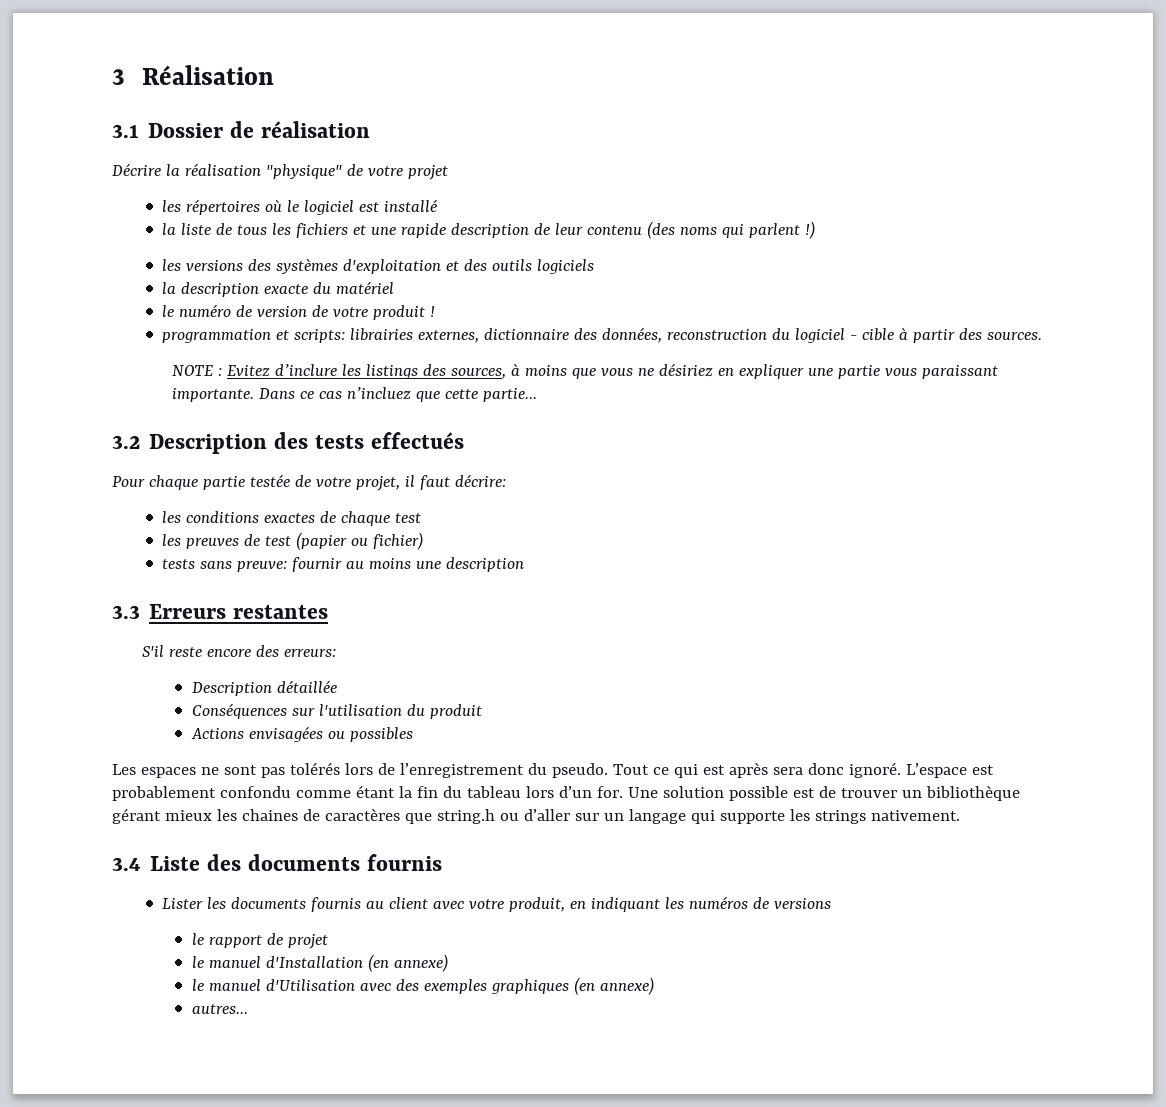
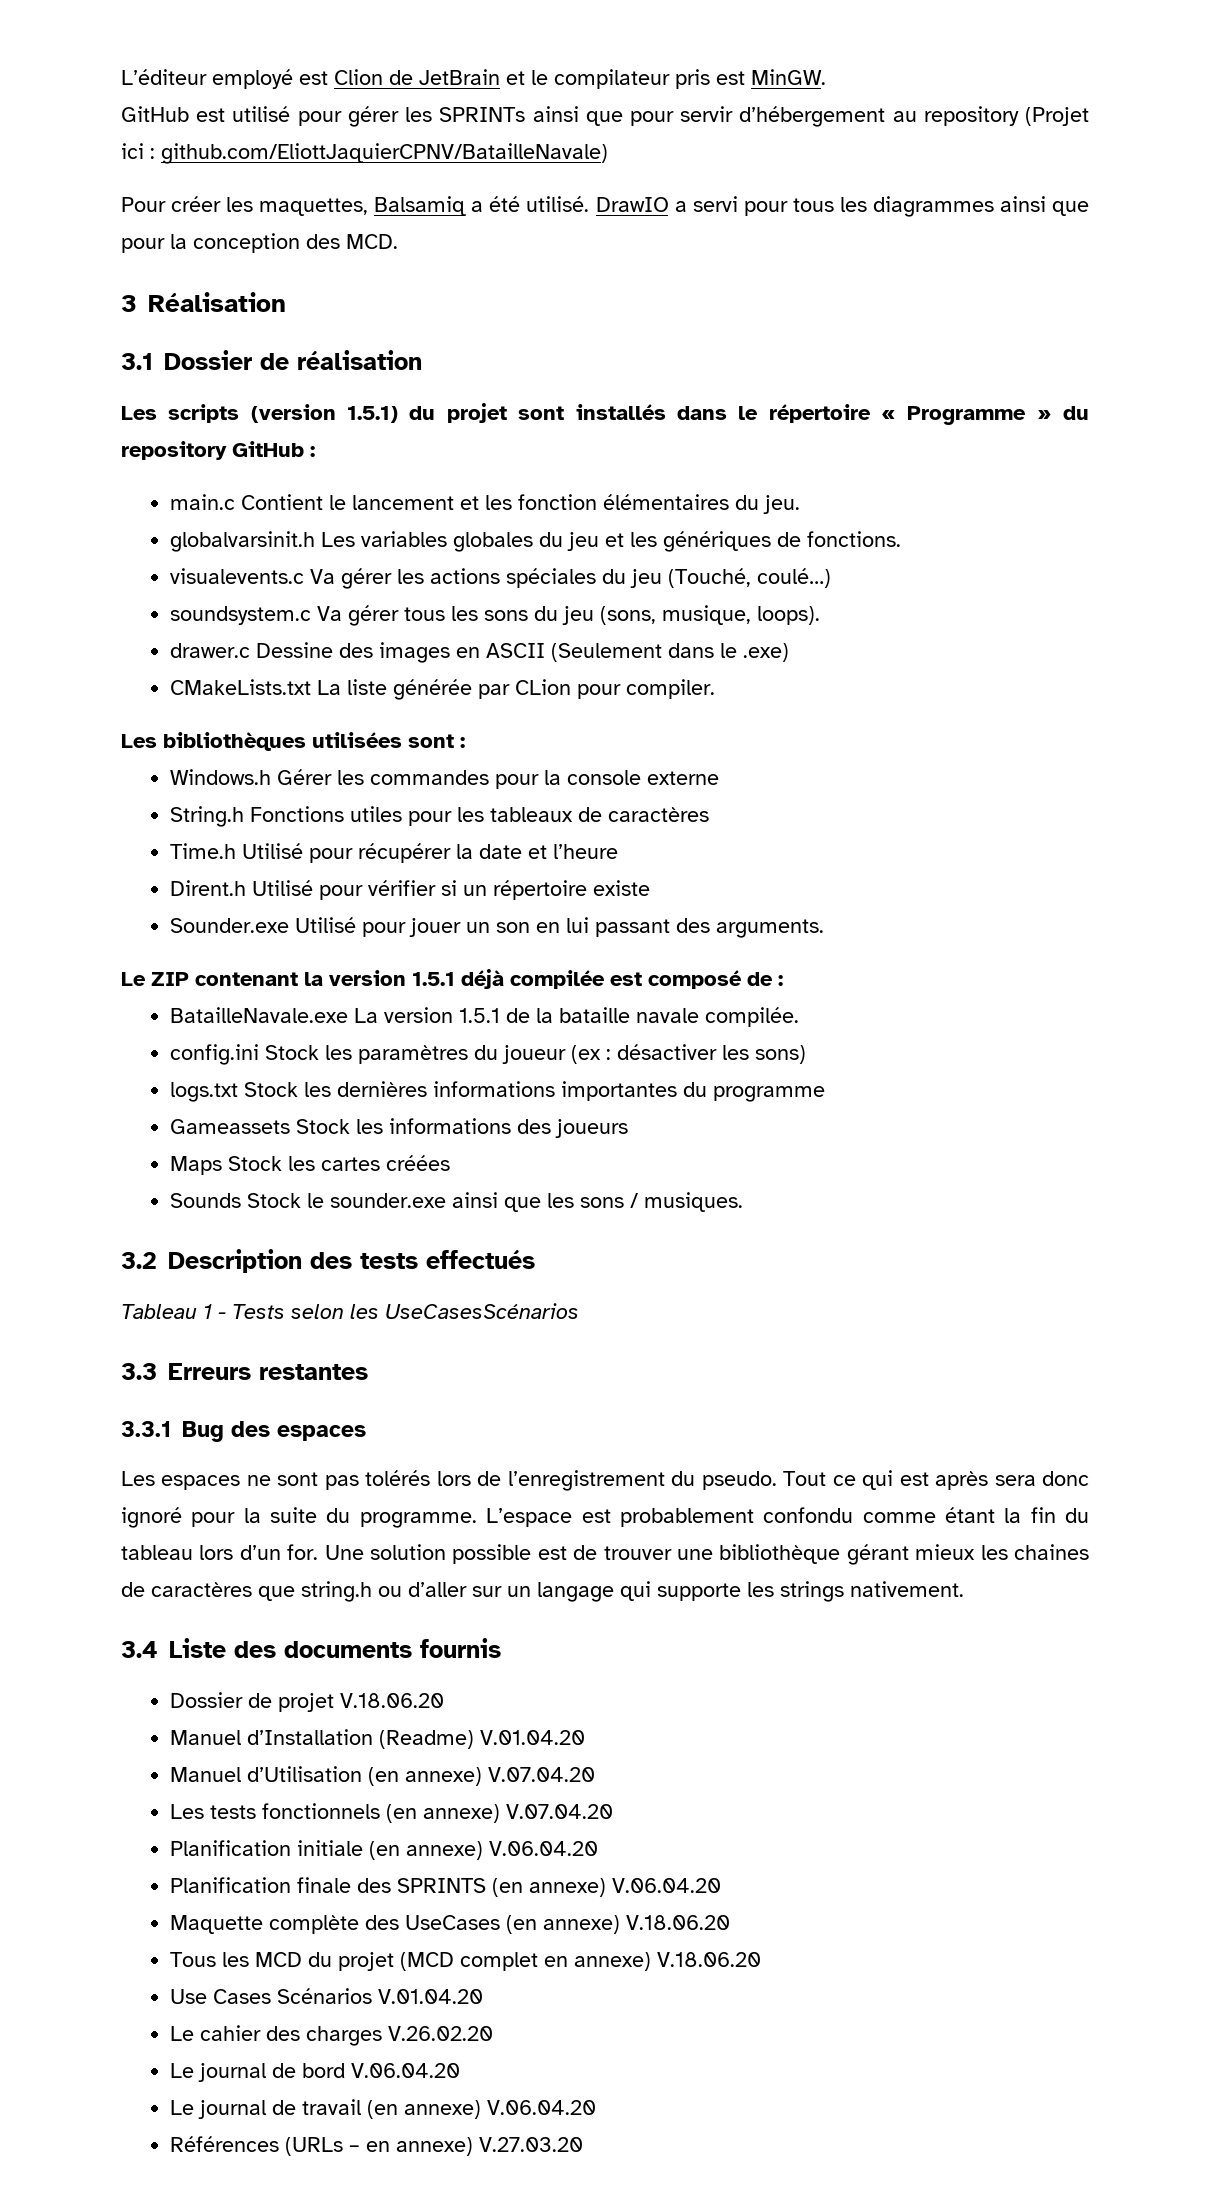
+ L’éditeur employé est Clion de JetBrain et le compilateur pris est MinGW.
+ GitHub est utilisé pour gérer les SPRINTs ainsi que pour servir d’hébergement au repository (Projet ici : github.com/EliottJaquierCPNV/BatailleNavale)
+ Pour créer les maquettes, Balsamiq a été utilisé. DrawIO a servi pour tous les diagrammes ainsi que pour la conception des MCD.
- Décrire la réalisation "physique" de votre projet
- les répertoires où le logiciel est installé
- la liste de tous les fichiers et une rapide description de leur contenu (des noms qui parlent !)
- les versions des systèmes d'exploitation et des outils logiciels
- la description exacte du matériel
- le numéro de version de votre produit !
- programmation et scripts: librairies externes, dictionnaire des données, reconstruction du logiciel - cible à partir des sources.
- NOTE : Evitez d’inclure les listings des sources, à moins que vous ne désiriez en expliquer une partie vous paraissant importante. Dans ce cas n’incluez que cette partie…
+ Les scripts (version 1.5.1) du projet sont installés dans le répertoire « Programme » du repository GitHub :
+ main.c Contient le lancement et les fonction élémentaires du jeu.
+ globalvarsinit.h Les variables globales du jeu et les génériques de fonctions.
+ visualevents.c Va gérer les actions spéciales du jeu (Touché, coulé…)
+ soundsystem.c Va gérer tous les sons du jeu (sons, musique, loops).
+ drawer.c Dessine des images en ASCII (Seulement dans le .exe)
+ CMakeLists.txt La liste générée par CLion pour compiler.
+ Les bibliothèques utilisées sont :
+ Windows.h Gérer les commandes pour la console externe
+ String.h Fonctions utiles pour les tableaux de caractères
+ Time.h Utilisé pour récupérer la date et l’heure
+ Dirent.h Utilisé pour vérifier si un répertoire existe
+ Sounder.exe Utilisé pour jouer un son en lui passant des arguments.
+ Le ZIP contenant la version 1.5.1 déjà compilée est composé de :
+ BatailleNavale.exe La version 1.5.1 de la bataille navale compilée.
+ config.ini Stock les paramètres du joueur (ex : désactiver les sons)
+ logs.txt Stock les dernières informations importantes du programme
+ Gameassets Stock les informations des joueurs
+ Maps Stock les cartes créées
+ Sounds Stock le sounder.exe ainsi que les sons / musiques.
- Pour chaque partie testée de votre projet, il faut décrire:
- les conditions exactes de chaque test
- les preuves de test (papier ou fichier)
- tests sans preuve: fournir au moins une description
+ Tableau 1 - Tests selon les UseCasesScénarios
  3.3 Erreurs restantes
- S'il reste encore des erreurs:
- Description détaillée
- Conséquences sur l'utilisation du produit
- Actions envisagées ou possibles
+ 3.3.1 Bug des espaces
- Tout ce qui est après sera donc ignoré.
+ Tout ce qui est après sera donc ignoré pour la suite du programme.
- Une solution possible est de trouver un bibliothèque gérant mieux les chaines de caractères que string.h ou d’aller sur un langage qui supporte les strings nativement.
+ Une solution possible est de trouver une bibliothèque gérant mieux les chaines de caractères que string.h ou d’aller sur un langage qui supporte les strings nativement.
- Lister les documents fournis au client avec votre produit, en indiquant les numéros de versions
- le rapport de projet
- le manuel d'Installation (en annexe)
- le manuel d'Utilisation avec des exemples graphiques (en annexe)
- autres…
+ Dossier de projet V.18.06.20
+ Manuel d’Installation (Readme) V.01.04.20
+ Manuel d’Utilisation (en annexe) V.07.04.20
+ Les tests fonctionnels (en annexe) V.07.04.20
+ Planification initiale (en annexe) V.06.04.20
+ Planification finale des SPRINTS (en annexe) V.06.04.20
+ Maquette complète des UseCases (en annexe) V.18.06.20
+ Tous les MCD du projet (MCD complet en annexe) V.18.06.20
+ Use Cases Scénarios V.01.04.20
+ Le cahier des charges V.26.02.20
+ Le journal de bord V.06.04.20
+ Le journal de travail (en annexe) V.06.04.20
+ Références (URLs – en annexe) V.27.03.20

